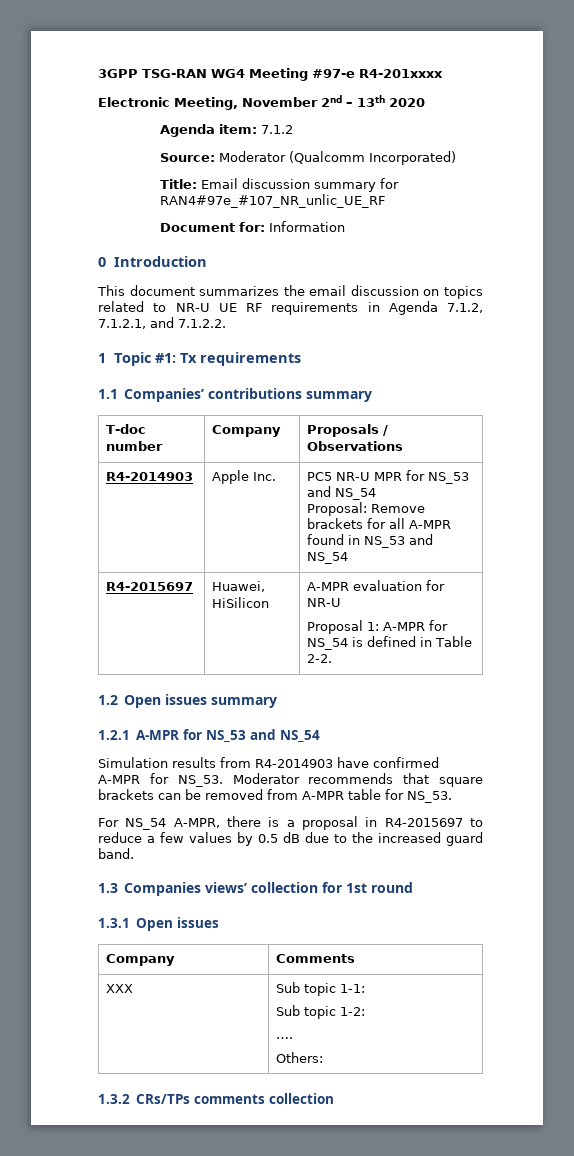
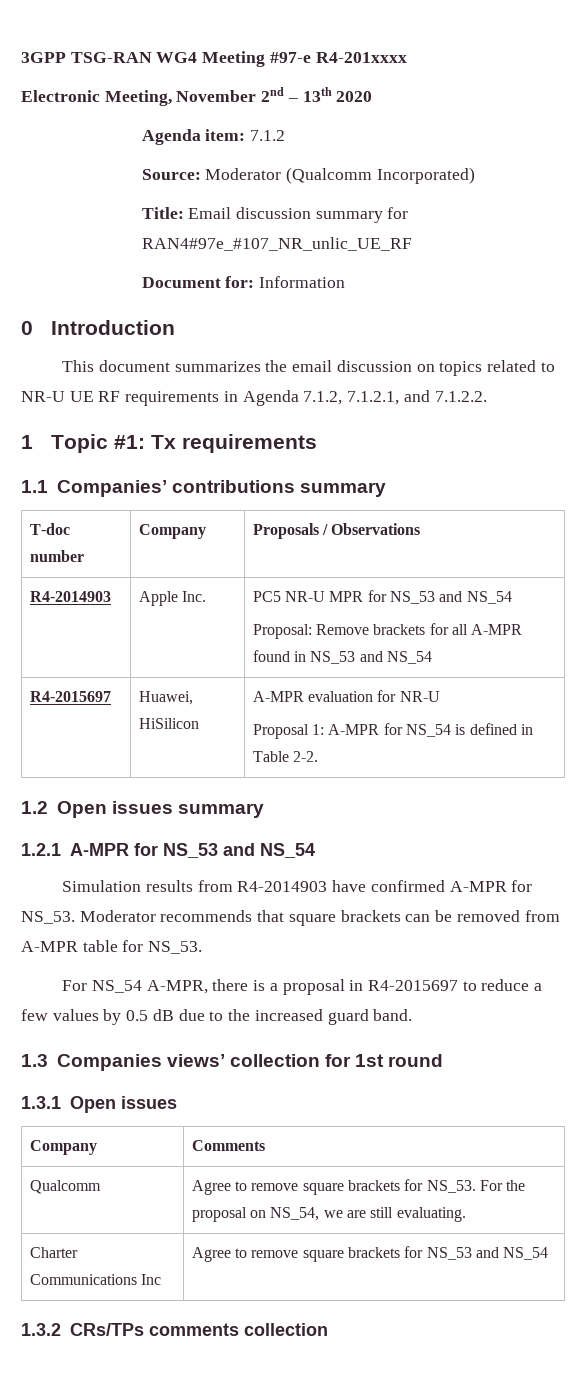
- XXX | Sub topic 1-1:
- Sub topic 1-2:
- ….
- Others:
+ Qualcomm | Agree to remove square brackets for NS_53. For the proposal on NS_54, we are still evaluating.
+ Charter Communications Inc | Agree to remove square brackets for NS_53 and NS_54

